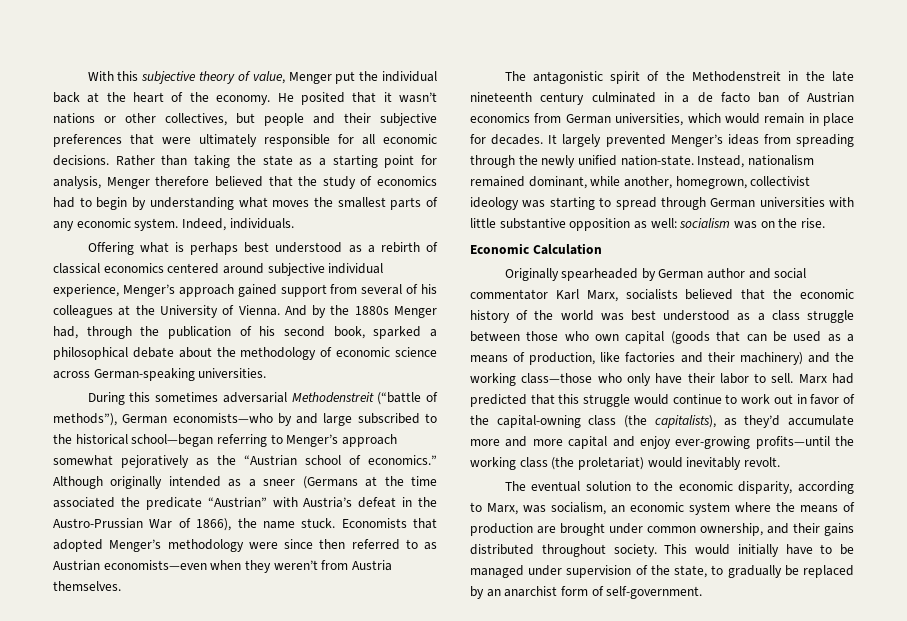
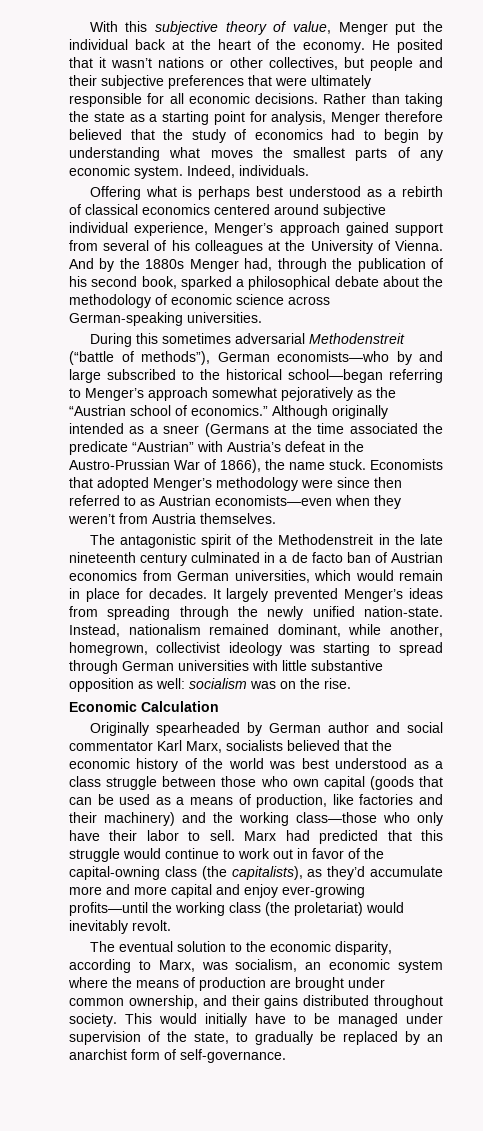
- This would initially have to be managed under supervision of the state, to gradually be replaced by an anarchist form of self-government.
+ This would initially have to be managed under supervision of the state, to gradually be replaced by an anarchist form of self-governance.

